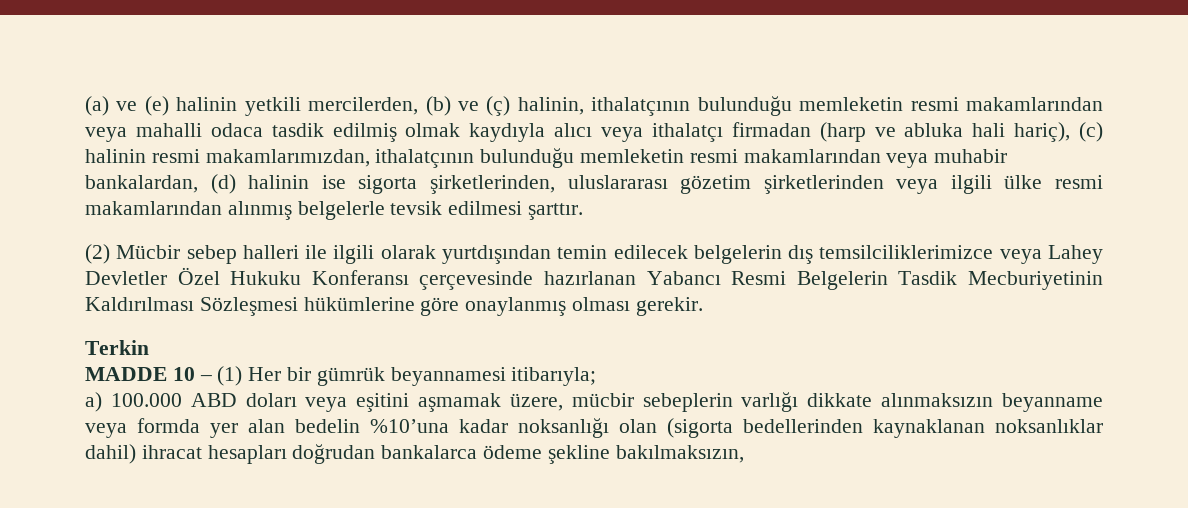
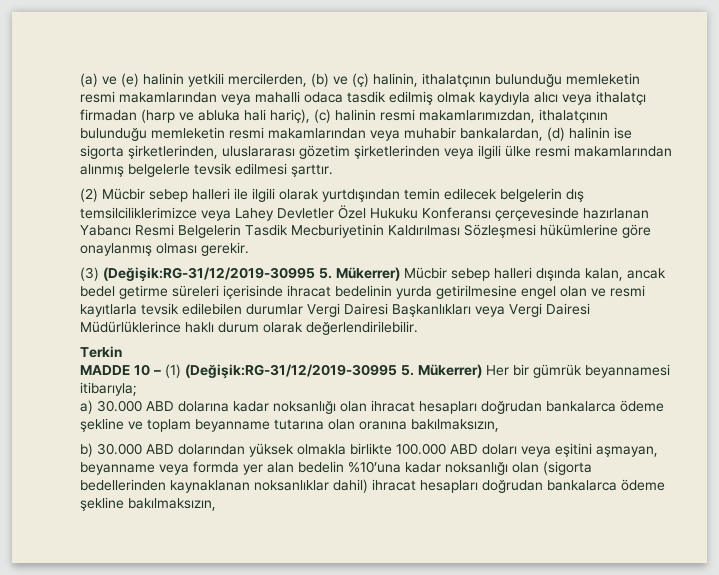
+ (3) (Değişik:RG-31/12/2019-30995 5. Mükerrer) Mücbir sebep halleri dışında kalan, ancak bedel getirme süreleri içerisinde ihracat bedelinin yurda getirilmesine engel olan ve resmi kayıtlarla tevsik edilebilen durumlar Vergi Dairesi Başkanlıkları veya Vergi Dairesi Müdürlüklerince haklı durum olarak değerlendirilebilir.
- MADDE 10 – (1) Her bir gümrük beyannamesi itibarıyla;
+ MADDE 10 – (1) (Değişik:RG-31/12/2019-30995 5. Mükerrer) Her bir gümrük beyannamesi itibarıyla;
- a) 100.000 ABD doları veya eşitini aşmamak üzere, mücbir sebeplerin varlığı dikkate alınmaksızın beyanname veya formda yer alan bedelin %10’una kadar noksanlığı olan (sigorta bedellerinden kaynaklanan noksanlıklar dahil) ihracat hesapları doğrudan bankalarca ödeme şekline bakılmaksızın,
+ a) 30.000 ABD dolarına kadar noksanlığı olan ihracat hesapları doğrudan bankalarca ödeme şekline ve toplam beyanname tutarına olan oranına bakılmaksızın,
+ b) 30.000 ABD dolarından yüksek olmakla birlikte 100.000 ABD doları veya eşitini aşmayan, beyanname veya formda yer alan bedelin %10’una kadar noksanlığı olan (sigorta bedellerinden kaynaklanan noksanlıklar dahil) ihracat hesapları doğrudan bankalarca ödeme şekline bakılmaksızın,

